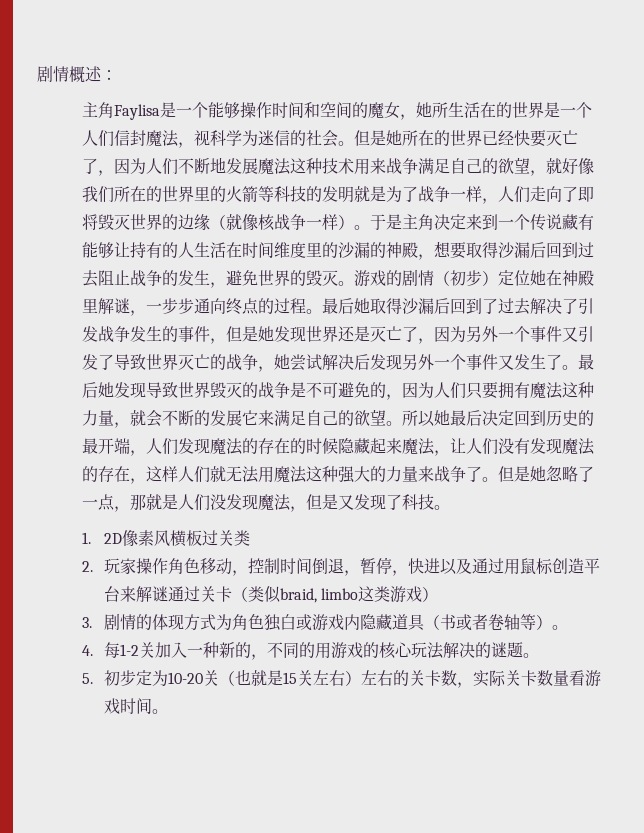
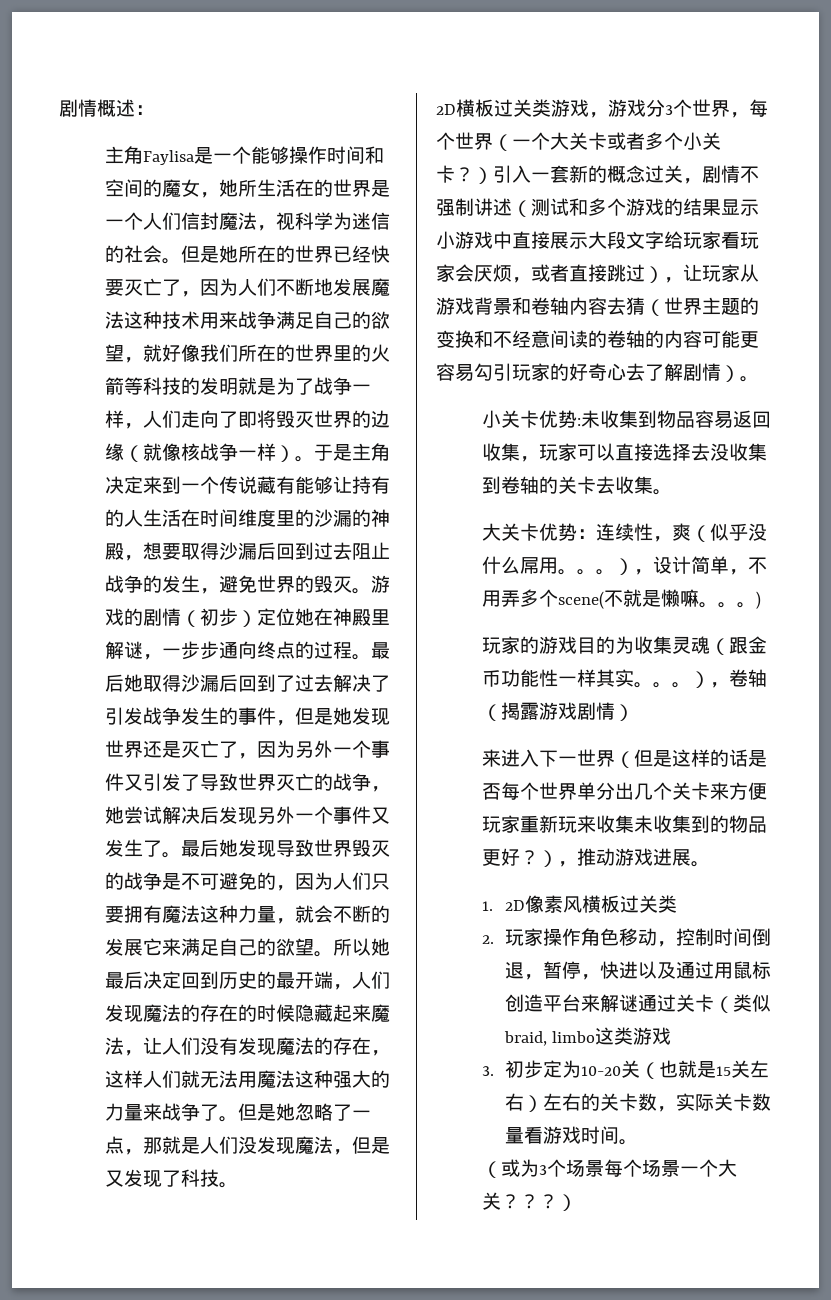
+ 2D横板过关类游戏，游戏分3个世界，每个世界（一个大关卡或者多个小关卡？）引入一套新的概念过关，剧情不强制讲述（测试和多个游戏的结果显示小游戏中直接展示大段文字给玩家看玩家会厌烦，或者直接跳过），让玩家从游戏背景和卷轴内容去猜（世界主题的变换和不经意间读的卷轴的内容可能更容易勾引玩家的好奇心去了解剧情）。
+ 小关卡优势:未收集到物品容易返回收集，玩家可以直接选择去没收集到卷轴的关卡去收集。
+ 大关卡优势：连续性，爽（似乎没什么屌用。。。），设计简单，不用弄多个scene(不就是懒嘛。。。)
+ 玩家的游戏目的为收集灵魂（跟金币功能性一样其实。。。），卷轴（揭露游戏剧情）
+ 来进入下一世界（但是这样的话是否每个世界单分出几个关卡来方便玩家重新玩来收集未收集到的物品更好？），推动游戏进展。
- 2.玩家操作角色移动，控制时间倒退，暂停，快进以及通过用鼠标创造平台来解谜通过关卡（类似braid, limbo这类游戏）
- 3.剧情的体现方式为角色独白或游戏内隐藏道具（书或者卷轴等）。
- 4.每1-2关加入一种新的，不同的用游戏的核心玩法解决的谜题。
- 5.初步定为10-20关（也就是15关左右）左右的关卡数，实际关卡数量看游戏时间。
+ 2.玩家操作角色移动，控制时间倒退，暂停，快进以及通过用鼠标创造平台来解谜通过关卡（类似braid, limbo这类游戏
+ 3.初步定为10-20关（也就是15关左右）左右的关卡数，实际关卡数量看游戏时间。
+ （或为3个场景每个场景一个大关？？？）

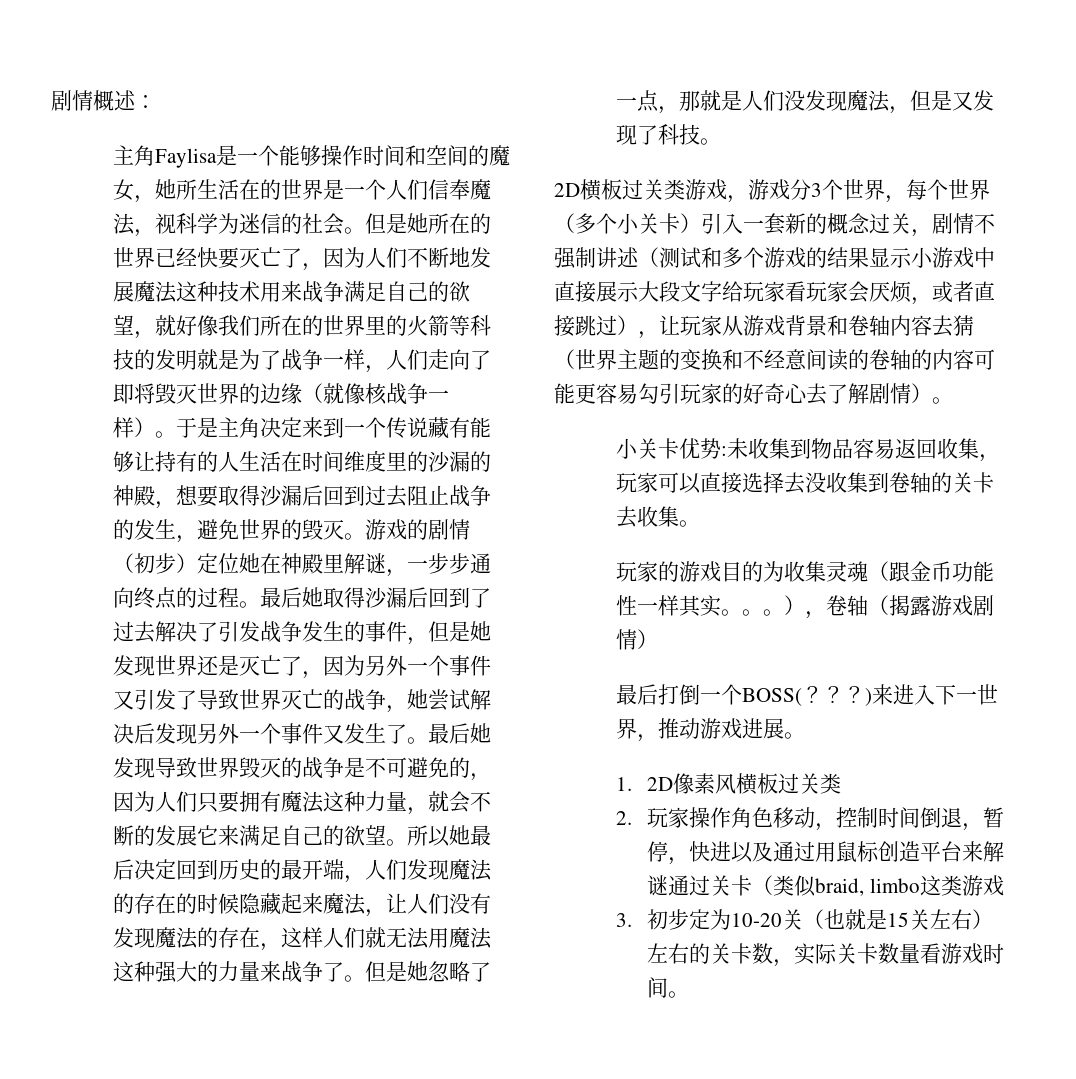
- 主角Faylisa是一个能够操作时间和空间的魔女，她所生活在的世界是一个人们信封魔法，视科学为迷信的社会。
+ 主角Faylisa是一个能够操作时间和空间的魔女，她所生活在的世界是一个人们信奉魔法，视科学为迷信的社会。
- 2D横板过关类游戏，游戏分3个世界，每个世界（一个大关卡或者多个小关卡？）引入一套新的概念过关，剧情不强制讲述（测试和多个游戏的结果显示小游戏中直接展示大段文字给玩家看玩家会厌烦，或者直接跳过），让玩家从游戏背景和卷轴内容去猜（世界主题的变换和不经意间读的卷轴的内容可能更容易勾引玩家的好奇心去了解剧情）。
+ 2D横板过关类游戏，游戏分3个世界，每个世界（多个小关卡）引入一套新的概念过关，剧情不强制讲述（测试和多个游戏的结果显示小游戏中直接展示大段文字给玩家看玩家会厌烦，或者直接跳过），让玩家从游戏背景和卷轴内容去猜（世界主题的变换和不经意间读的卷轴的内容可能更容易勾引玩家的好奇心去了解剧情）。
- 大关卡优势：连续性，爽（似乎没什么屌用。。。），设计简单，不用弄多个scene(不就是懒嘛。。。)
- 来进入下一世界（但是这样的话是否每个世界单分出几个关卡来方便玩家重新玩来收集未收集到的物品更好？），推动游戏进展。
+ 最后打倒一个BOSS(？？？)来进入下一世界，推动游戏进展。
- （或为3个场景每个场景一个大关？？？）

